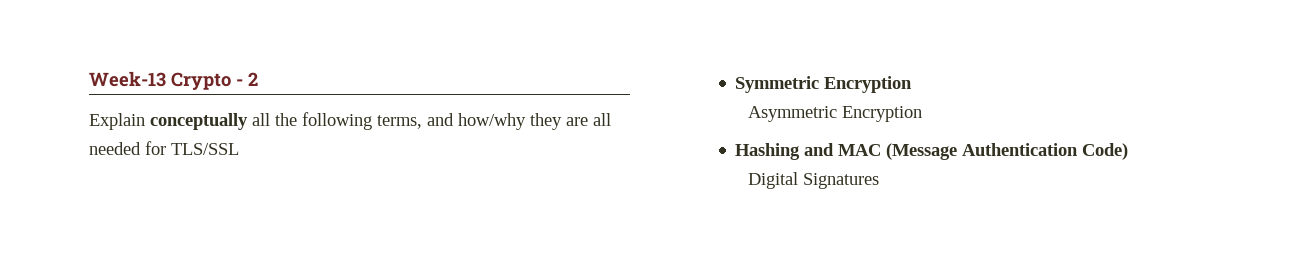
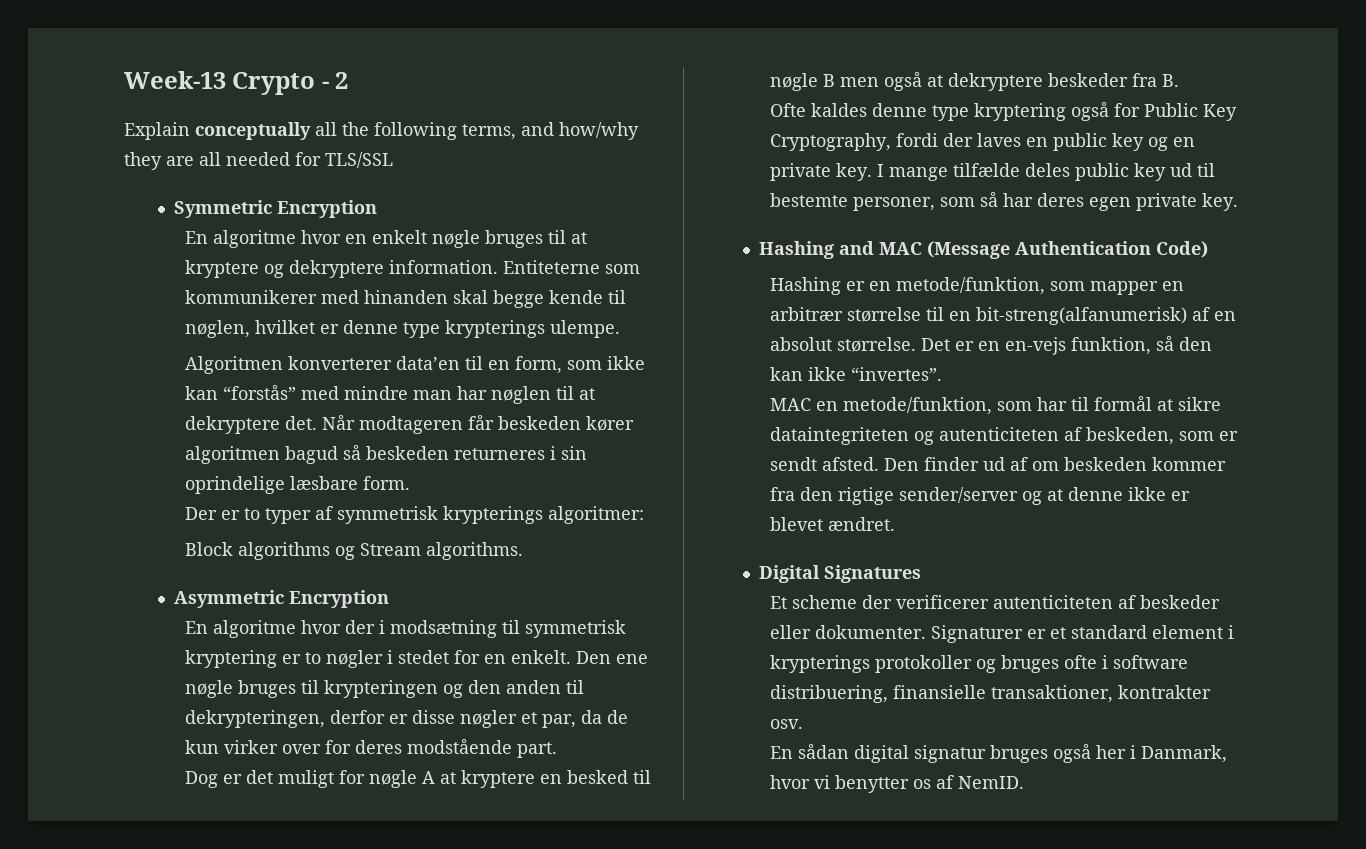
+ En algoritme hvor en enkelt nøgle bruges til at kryptere og dekryptere information. Entiteterne som kommunikerer med hinanden skal begge kende til nøglen, hvilket er denne type krypterings ulempe.
+ Algoritmen konverterer data’en til en form, som ikke kan “forstås” med mindre man har nøglen til at dekryptere det. Når modtageren får beskeden kører algoritmen bagud så beskeden returneres i sin oprindelige læsbare form.
+ Der er to typer af symmetrisk krypterings algoritmer:
+ Block algorithms og Stream algorithms.
  Asymmetric Encryption
+ En algoritme hvor der i modsætning til symmetrisk kryptering er to nøgler i stedet for en enkelt. Den ene nøgle bruges til krypteringen og den anden til dekrypteringen, derfor er disse nøgler et par, da de kun virker over for deres modstående part.
+ Dog er det muligt for nøgle A at kryptere en besked til nøgle B men også at dekryptere beskeder fra B.
+ Ofte kaldes denne type kryptering også for Public Key Cryptography, fordi der laves en public key og en private key. I mange tilfælde deles public key ud til bestemte personer, som så har deres egen private key.
+ Hashing er en metode/funktion, som mapper en arbitrær størrelse til en bit-streng(alfanumerisk) af en absolut størrelse. Det er en en-vejs funktion, så den kan ikke “invertes”.
+ MAC en metode/funktion, som har til formål at sikre dataintegriteten og autenticiteten af beskeden, som er sendt afsted. Den finder ud af om beskeden kommer fra den rigtige sender/server og at denne ikke er blevet ændret.
  Digital Signatures
+ Et scheme der verificerer autenticiteten af beskeder eller dokumenter. Signaturer er et standard element i krypterings protokoller og bruges ofte i software distribuering, finansielle transaktioner, kontrakter osv.
+ En sådan digital signatur bruges også her i Danmark, hvor vi benytter os af NemID.

